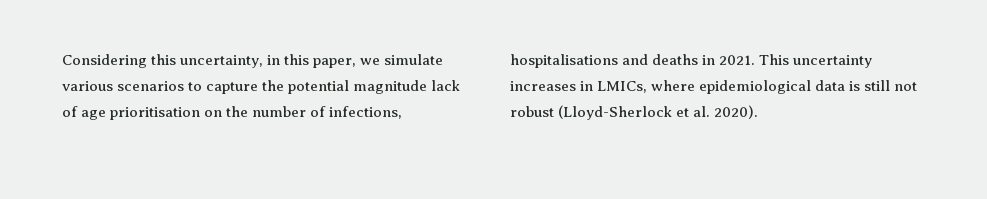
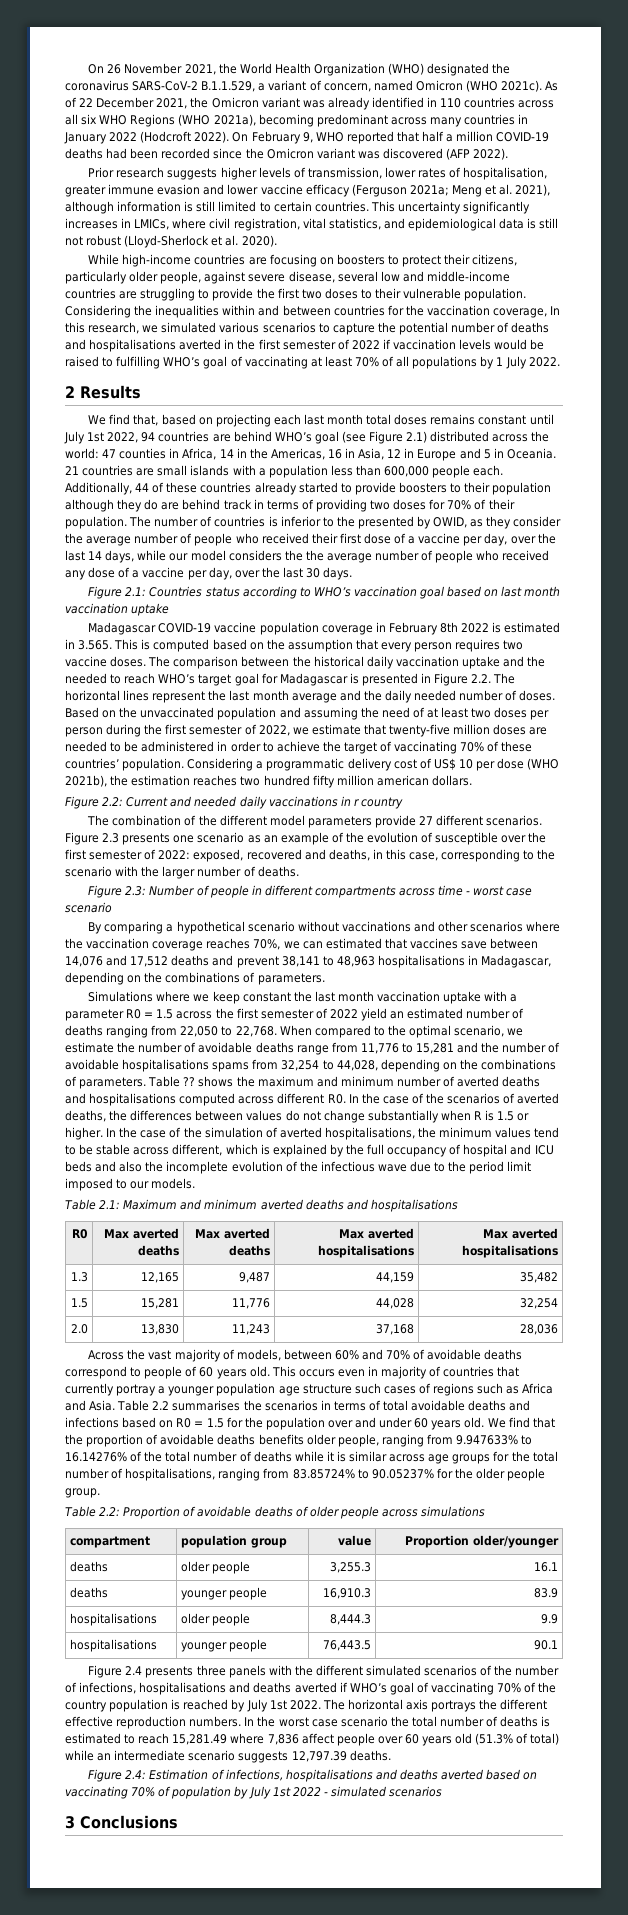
- Considering this uncertainty, in this paper, we simulate various scenarios to capture the potential magnitude lack of age prioritisation on the number of infections, hospitalisations and deaths in 2021.
+ On 26 November 2021, the World Health Organization (WHO) designated the coronavirus SARS-CoV-2 B.1.1.529, a variant of concern, named Omicron (WHO 2021c). As of 22 December 2021, the Omicron variant was already identified in 110 countries across all six WHO Regions (WHO 2021a), becoming predominant across many countries in January 2022 (Hodcroft 2022). On February 9, WHO reported that half a million COVID-19 deaths had been recorded since the Omicron variant was discovered (AFP 2022).
+ Prior research suggests higher levels of transmission, lower rates of hospitalisation, greater immune evasion and lower vaccine efficacy (Ferguson 2021a; Meng et al. 2021), although information is still limited to certain countries.
- This uncertainty increases in LMICs, where epidemiological data is still not robust (Lloyd-Sherlock et al. 2020).
+ This uncertainty significantly increases in LMICs, where civil registration, vital statistics, and epidemiological data is still not robust (Lloyd-Sherlock et al. 2020).
+ While high-income countries are focusing on boosters to protect their citizens, particularly older people, against severe disease, several low and middle-income countries are struggling to provide the first two doses to their vulnerable population. Considering the inequalities within and between countries for the vaccination coverage, In this research, we simulated various scenarios to capture the potential number of deaths and hospitalisations averted in the first semester of 2022 if vaccination levels would be raised to fulfilling WHO’s goal of vaccinating at least 70% of all populations by 1 July 2022.
+ 2 Results
+ We find that, based on projecting each last month total doses remains constant until July 1st 2022, 94 countries are behind WHO’s goal (see Figure 2.1) distributed across the world: 47 counties in Africa, 14 in the Americas, 16 in Asia, 12 in Europe and 5 in Oceania. 21 countries are small islands with a population less than 600,000 people each. Additionally, 44 of these countries already started to provide boosters to their population although they do are behind track in terms of providing two doses for 70% of their population. The number of countries is inferior to the presented by OWID, as they consider the average number of people who received their first dose of a vaccine per day, over the last 14 days, while our model considers the the average number of people who received any dose of a vaccine per day, over the last 30 days.
+ Figure 2.1: Countries status according to WHO’s vaccination goal based on last month vaccination uptake
+ Madagascar COVID-19 vaccine population coverage in February 8th 2022 is estimated in 3.565. This is computed based on the assumption that every person requires two vaccine doses. The comparison between the historical daily vaccination uptake and the needed to reach WHO’s target goal for Madagascar is presented in Figure 2.2. The horizontal lines represent the last month average and the daily needed number of doses. Based on the unvaccinated population and assuming the need of at least two doses per person during the first semester of 2022, we estimate that twenty-five million doses are needed to be administered in order to achieve the target of vaccinating 70% of these countries’ population. Considering a programmatic delivery cost of US$ 10 per dose (WHO 2021b), the estimation reaches two hundred fifty million american dollars.
+ Figure 2.2: Current and needed daily vaccinations in r country
+ The combination of the different model parameters provide 27 different scenarios. Figure 2.3 presents one scenario as an example of the evolution of susceptible over the first semester of 2022: exposed, recovered and deaths, in this case, corresponding to the scenario with the larger number of deaths.
+ Figure 2.3: Number of people in different compartments across time - worst case scenario
+ By comparing a hypothetical scenario without vaccinations and other scenarios where the vaccination coverage reaches 70%, we can estimated that vaccines save between 14,076 and 17,512 deaths and prevent 38,141 to 48,963 hospitalisations in Madagascar, depending on the combinations of parameters.
+ Simulations where we keep constant the last month vaccination uptake with a parameter R0 = 1.5 across the first semester of 2022 yield an estimated number of deaths ranging from 22,050 to 22,768. When compared to the optimal scenario, we estimate the number of avoidable deaths range from 11,776 to 15,281 and the number of avoidable hospitalisations spams from 32,254 to 44,028, depending on the combinations of parameters. Table ?? shows the maximum and minimum number of averted deaths and hospitalisations computed across different R0. In the case of the scenarios of averted deaths, the differences between values do not change substantially when R is 1.5 or higher. In the case of the simulation of averted hospitalisations, the minimum values tend to be stable across different, which is explained by the full occupancy of hospital and ICU beds and also the incomplete evolution of the infectious wave due to the period limit imposed to our models.
+ Table 2.1: Maximum and minimum averted deaths and hospitalisations
+ R0 | Max averted deaths | Max averted deaths | Max averted hospitalisations | Max averted hospitalisations
+ 1.3 | 12,165 | 9,487 | 44,159 | 35,482
+ 1.5 | 15,281 | 11,776 | 44,028 | 32,254
+ 2.0 | 13,830 | 11,243 | 37,168 | 28,036
+ Across the vast majority of models, between 60% and 70% of avoidable deaths correspond to people of 60 years old. This occurs even in majority of countries that currently portray a younger population age structure such cases of regions such as Africa and Asia. Table 2.2 summarises the scenarios in terms of total avoidable deaths and infections based on R0 = 1.5 for the population over and under 60 years old. We find that the proportion of avoidable deaths benefits older people, ranging from 9.947633% to 16.14276% of the total number of deaths while it is similar across age groups for the total number of hospitalisations, ranging from 83.85724% to 90.05237% for the older people group.
+ Table 2.2: Proportion of avoidable deaths of older people across simulations
+ compartment | population group | value | Proportion older/younger
+ deaths | older people | 3,255.3 | 16.1
+ deaths | younger people | 16,910.3 | 83.9
+ hospitalisations | older people | 8,444.3 | 9.9
+ hospitalisations | younger people | 76,443.5 | 90.1
+ Figure 2.4 presents three panels with the different simulated scenarios of the number of infections, hospitalisations and deaths averted if WHO’s goal of vaccinating 70% of the country population is reached by July 1st 2022. The horizontal axis portrays the different effective reproduction numbers. In the worst case scenario the total number of deaths is estimated to reach 15,281.49 where 7,836 affect people over 60 years old (51.3% of total) while an intermediate scenario suggests 12,797.39 deaths.
+ Figure 2.4: Estimation of infections, hospitalisations and deaths averted based on vaccinating 70% of population by July 1st 2022 - simulated scenarios
+ 3 Conclusions

